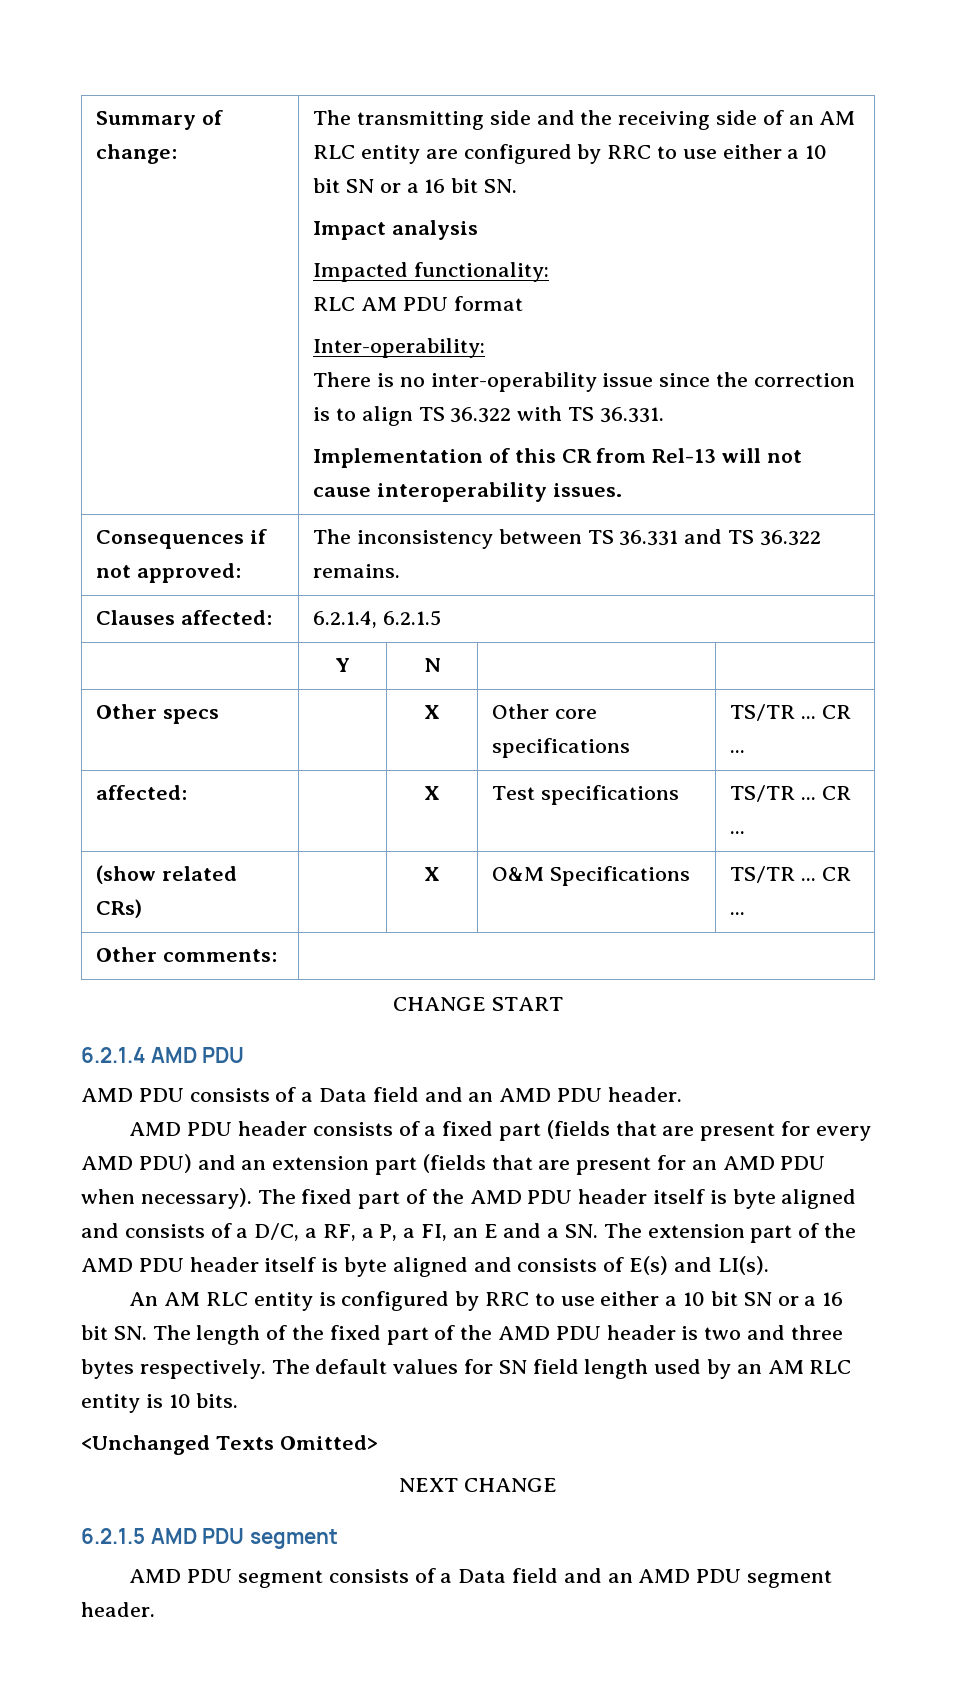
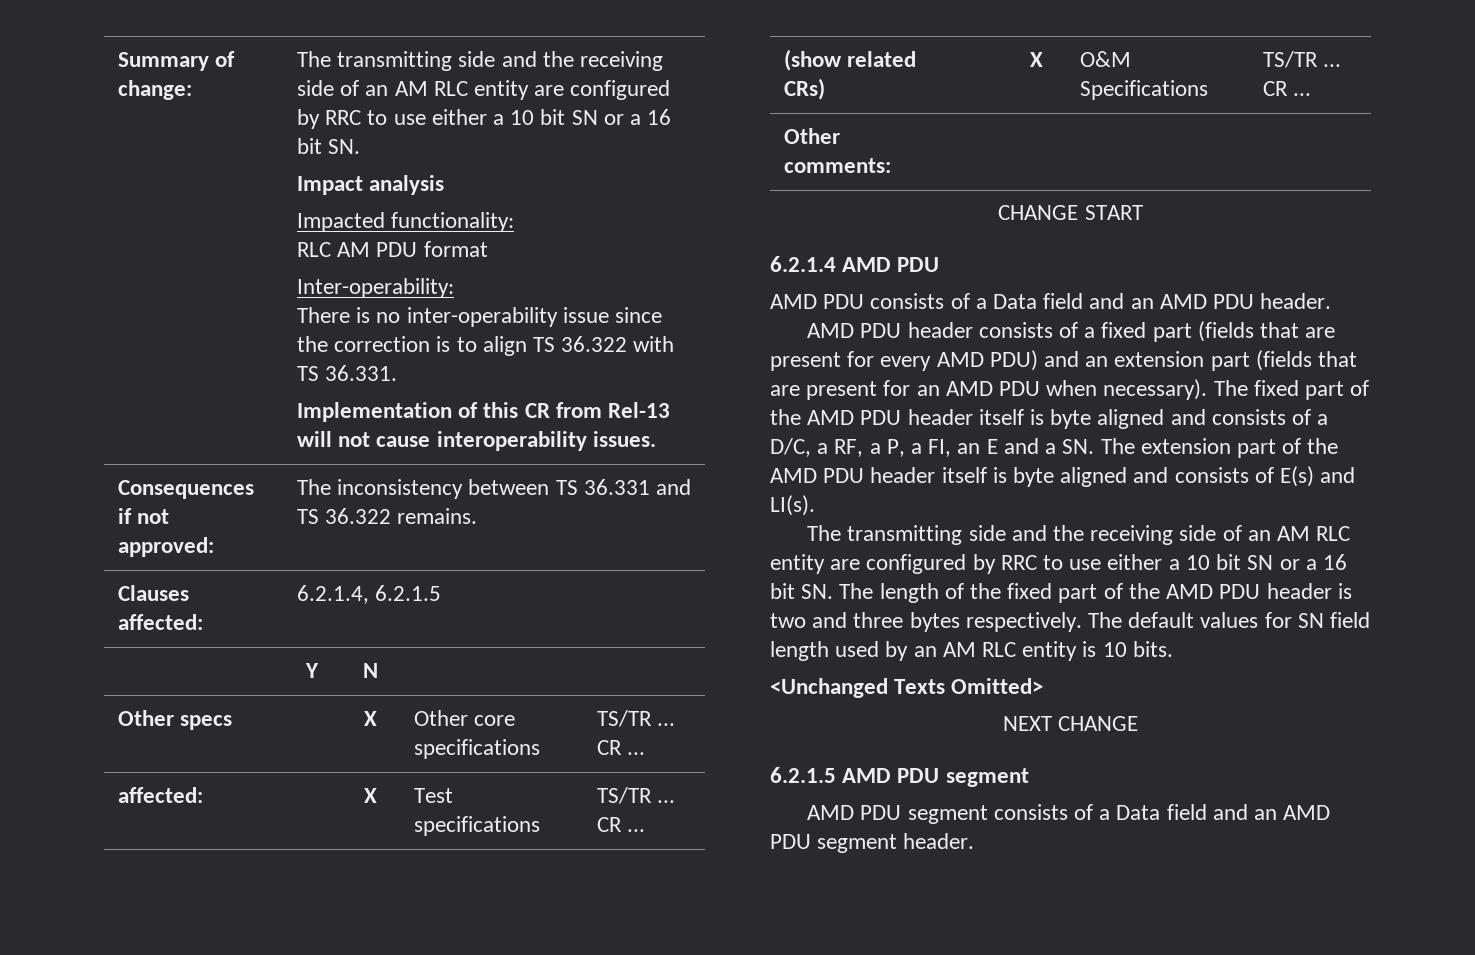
- An AM RLC entity is configured by RRC to use either a 10 bit SN or a 16 bit SN. The length of the fixed part of the AMD PDU header is two and three bytes respectively.
+ The transmitting side and the receiving side of an AM RLC entity are configured by RRC to use either a 10 bit SN or a 16 bit SN. The length of the fixed part of the AMD PDU header is two and three bytes respectively.

